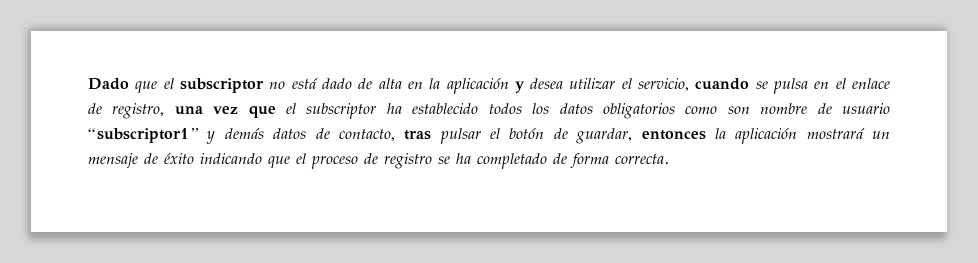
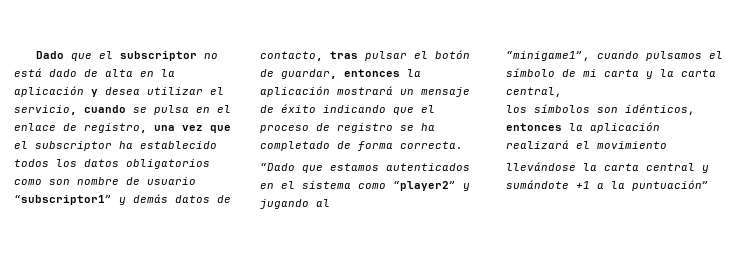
+ “Dado que estamos autenticados en el sistema como “player2” y jugando al
+ “minigame1”, cuando pulsamos el símbolo de mi carta y la carta central,
+ los símbolos son idénticos, entonces la aplicación realizará el movimiento
+ llevándose la carta central y sumándote +1 a la puntuación”

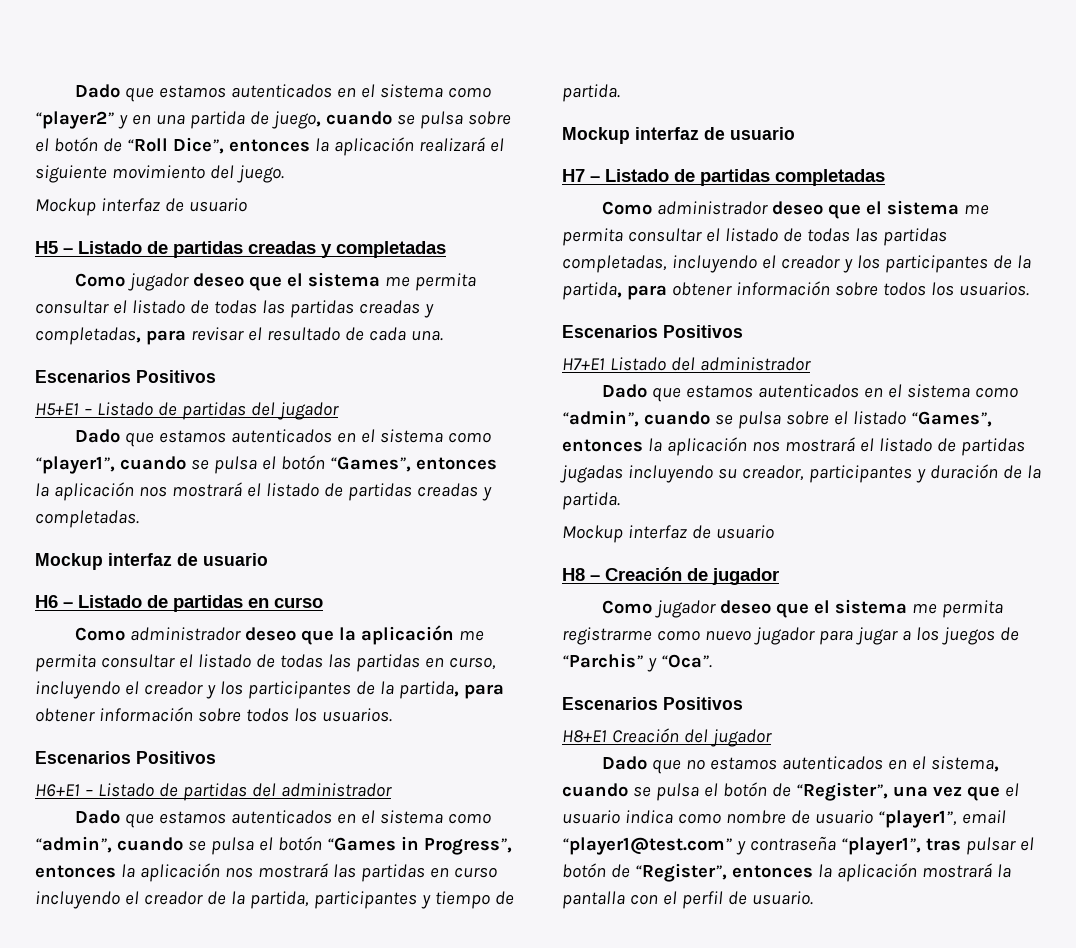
- Dado que el subscriptor no está dado de alta en la aplicación y desea utilizar el servicio, cuando se pulsa en el enlace de registro, una vez que el subscriptor ha establecido todos los datos obligatorios como son nombre de usuario “subscriptor1” y demás datos de contacto, tras pulsar el botón de guardar, entonces la aplicación mostrará un mensaje de éxito indicando que el proceso de registro se ha completado de forma correcta.
- “Dado que estamos autenticados en el sistema como “player2” y jugando al
- “minigame1”, cuando pulsamos el símbolo de mi carta y la carta central,
- los símbolos son idénticos, entonces la aplicación realizará el movimiento
- llevándose la carta central y sumándote +1 a la puntuación”
+ Dado que estamos autenticados en el sistema como “player2” y en una partida de juego, cuando se pulsa sobre el botón de “Roll Dice”, entonces la aplicación realizará el siguiente movimiento del juego.
+ Mockup interfaz de usuario
+ H5 – Listado de partidas creadas y completadas
+ Como jugador deseo que el sistema me permita consultar el listado de todas las partidas creadas y completadas, para revisar el resultado de cada una.
+ Escenarios Positivos
+ H5+E1 – Listado de partidas del jugador
+ Dado que estamos autenticados en el sistema como “player1”, cuando se pulsa el botón “Games”, entonces la aplicación nos mostrará el listado de partidas creadas y completadas.
+ Mockup interfaz de usuario
+ H6 – Listado de partidas en curso
+ Como administrador deseo que la aplicación me permita consultar el listado de todas las partidas en curso, incluyendo el creador y los participantes de la partida, para obtener información sobre todos los usuarios.
+ Escenarios Positivos
+ H6+E1 – Listado de partidas del administrador
+ Dado que estamos autenticados en el sistema como “admin”, cuando se pulsa el botón “Games in Progress”, entonces la aplicación nos mostrará las partidas en curso incluyendo el creador de la partida, participantes y tiempo de partida.
+ Mockup interfaz de usuario
+ H7 – Listado de partidas completadas
+ Como administrador deseo que el sistema me permita consultar el listado de todas las partidas completadas, incluyendo el creador y los participantes de la partida, para obtener información sobre todos los usuarios.
+ Escenarios Positivos
+ H7+E1 Listado del administrador
+ Dado que estamos autenticados en el sistema como “admin”, cuando se pulsa sobre el listado “Games”, entonces la aplicación nos mostrará el listado de partidas jugadas incluyendo su creador, participantes y duración de la partida.
+ Mockup interfaz de usuario
+ H8 – Creación de jugador
+ Como jugador deseo que el sistema me permita registrarme como nuevo jugador para jugar a los juegos de “Parchis” y “Oca”.
+ Escenarios Positivos
+ H8+E1 Creación del jugador
+ Dado que no estamos autenticados en el sistema, cuando se pulsa el botón de “Register”, una vez que el usuario indica como nombre de usuario “player1”, email “player1@test.com” y contraseña “player1”, tras pulsar el botón de “Register”, entonces la aplicación mostrará la pantalla con el perfil de usuario.

